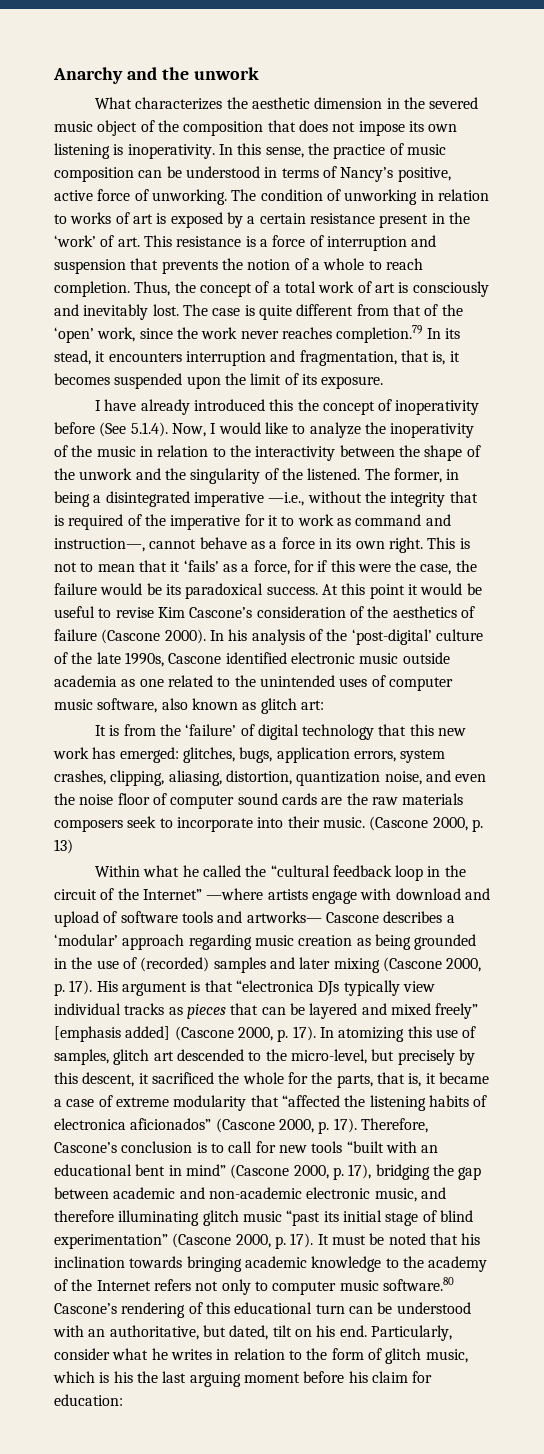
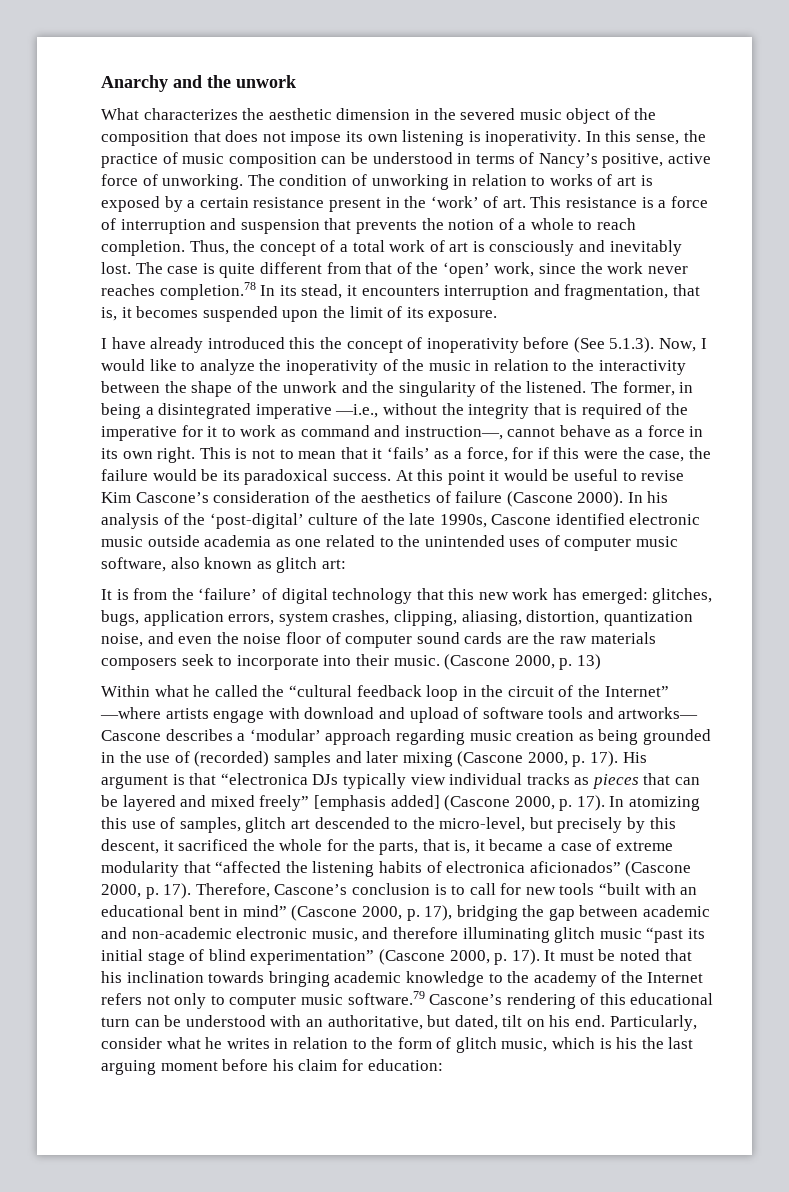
- The case is quite different from that of the ‘open’ work, since the work never reaches completion.79 In its stead, it encounters interruption and fragmentation, that is, it becomes suspended upon the limit of its exposure.
+ The case is quite different from that of the ‘open’ work, since the work never reaches completion.78 In its stead, it encounters interruption and fragmentation, that is, it becomes suspended upon the limit of its exposure.
- I have already introduced this the concept of inoperativity before (See 5.1.4). Now, I would like to analyze the inoperativity of the music in relation to the interactivity between the shape of the unwork and the singularity of the listened.
+ I have already introduced this the concept of inoperativity before (See 5.1.3). Now, I would like to analyze the inoperativity of the music in relation to the interactivity between the shape of the unwork and the singularity of the listened.
- It must be noted that his inclination towards bringing academic knowledge to the academy of the Internet refers not only to computer music software.80 Cascone’s rendering of this educational turn can be understood with an authoritative, but dated, tilt on his end.
+ It must be noted that his inclination towards bringing academic knowledge to the academy of the Internet refers not only to computer music software.79 Cascone’s rendering of this educational turn can be understood with an authoritative, but dated, tilt on his end.

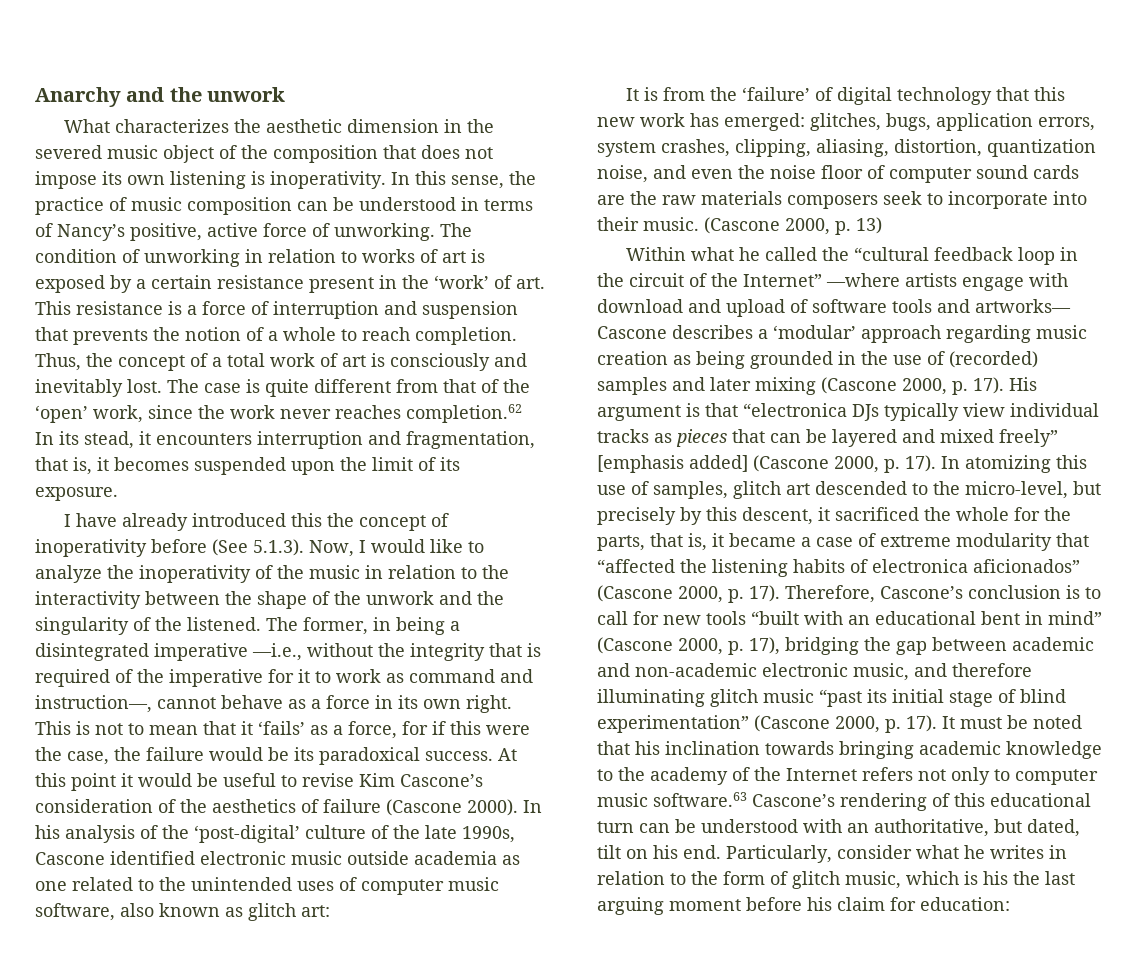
- The case is quite different from that of the ‘open’ work, since the work never reaches completion.78 In its stead, it encounters interruption and fragmentation, that is, it becomes suspended upon the limit of its exposure.
+ The case is quite different from that of the ‘open’ work, since the work never reaches completion.62 In its stead, it encounters interruption and fragmentation, that is, it becomes suspended upon the limit of its exposure.
- It must be noted that his inclination towards bringing academic knowledge to the academy of the Internet refers not only to computer music software.79 Cascone’s rendering of this educational turn can be understood with an authoritative, but dated, tilt on his end.
+ It must be noted that his inclination towards bringing academic knowledge to the academy of the Internet refers not only to computer music software.63 Cascone’s rendering of this educational turn can be understood with an authoritative, but dated, tilt on his end.

